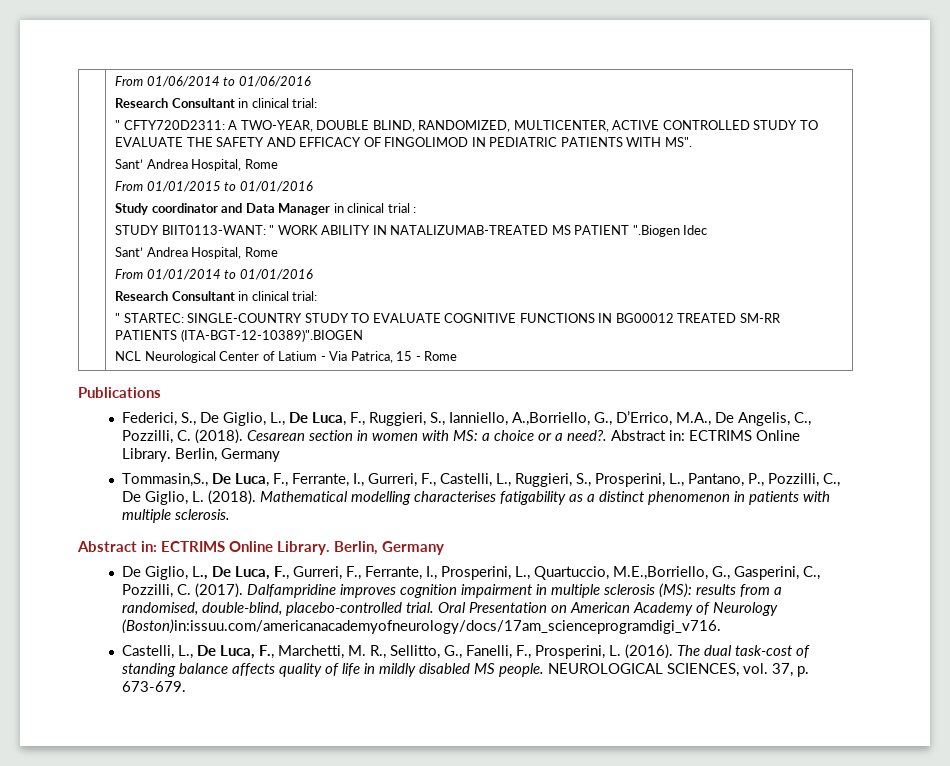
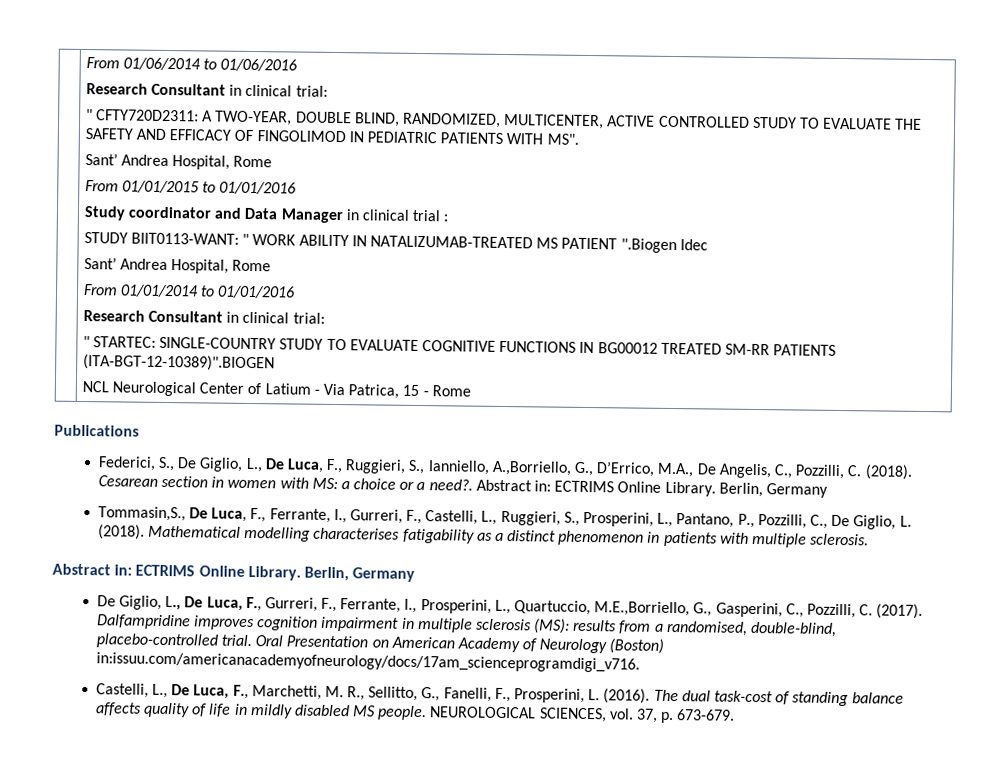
- Oral Presentation on American Academy of Neurology (Boston)in:issuu.com/americanacademyofneurology/docs/17am_scienceprogramdigi_v716.
+ Oral Presentation on American Academy of Neurology (Boston) in:issuu.com/americanacademyofneurology/docs/17am_scienceprogramdigi_v716.

